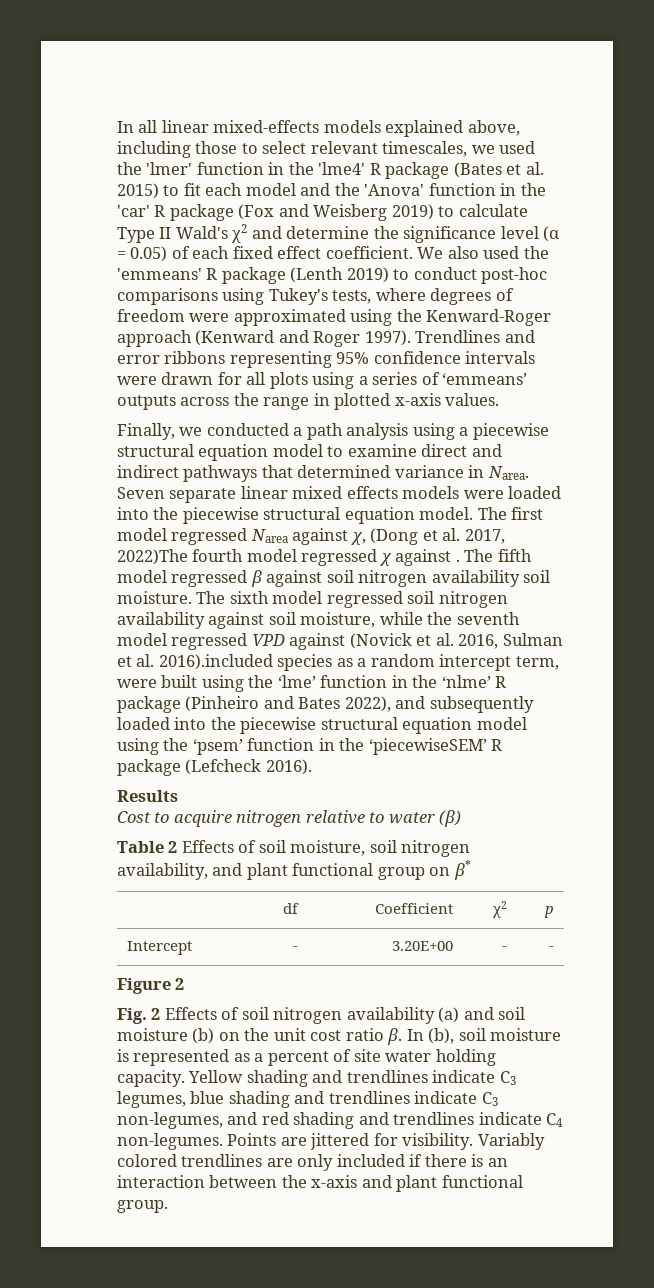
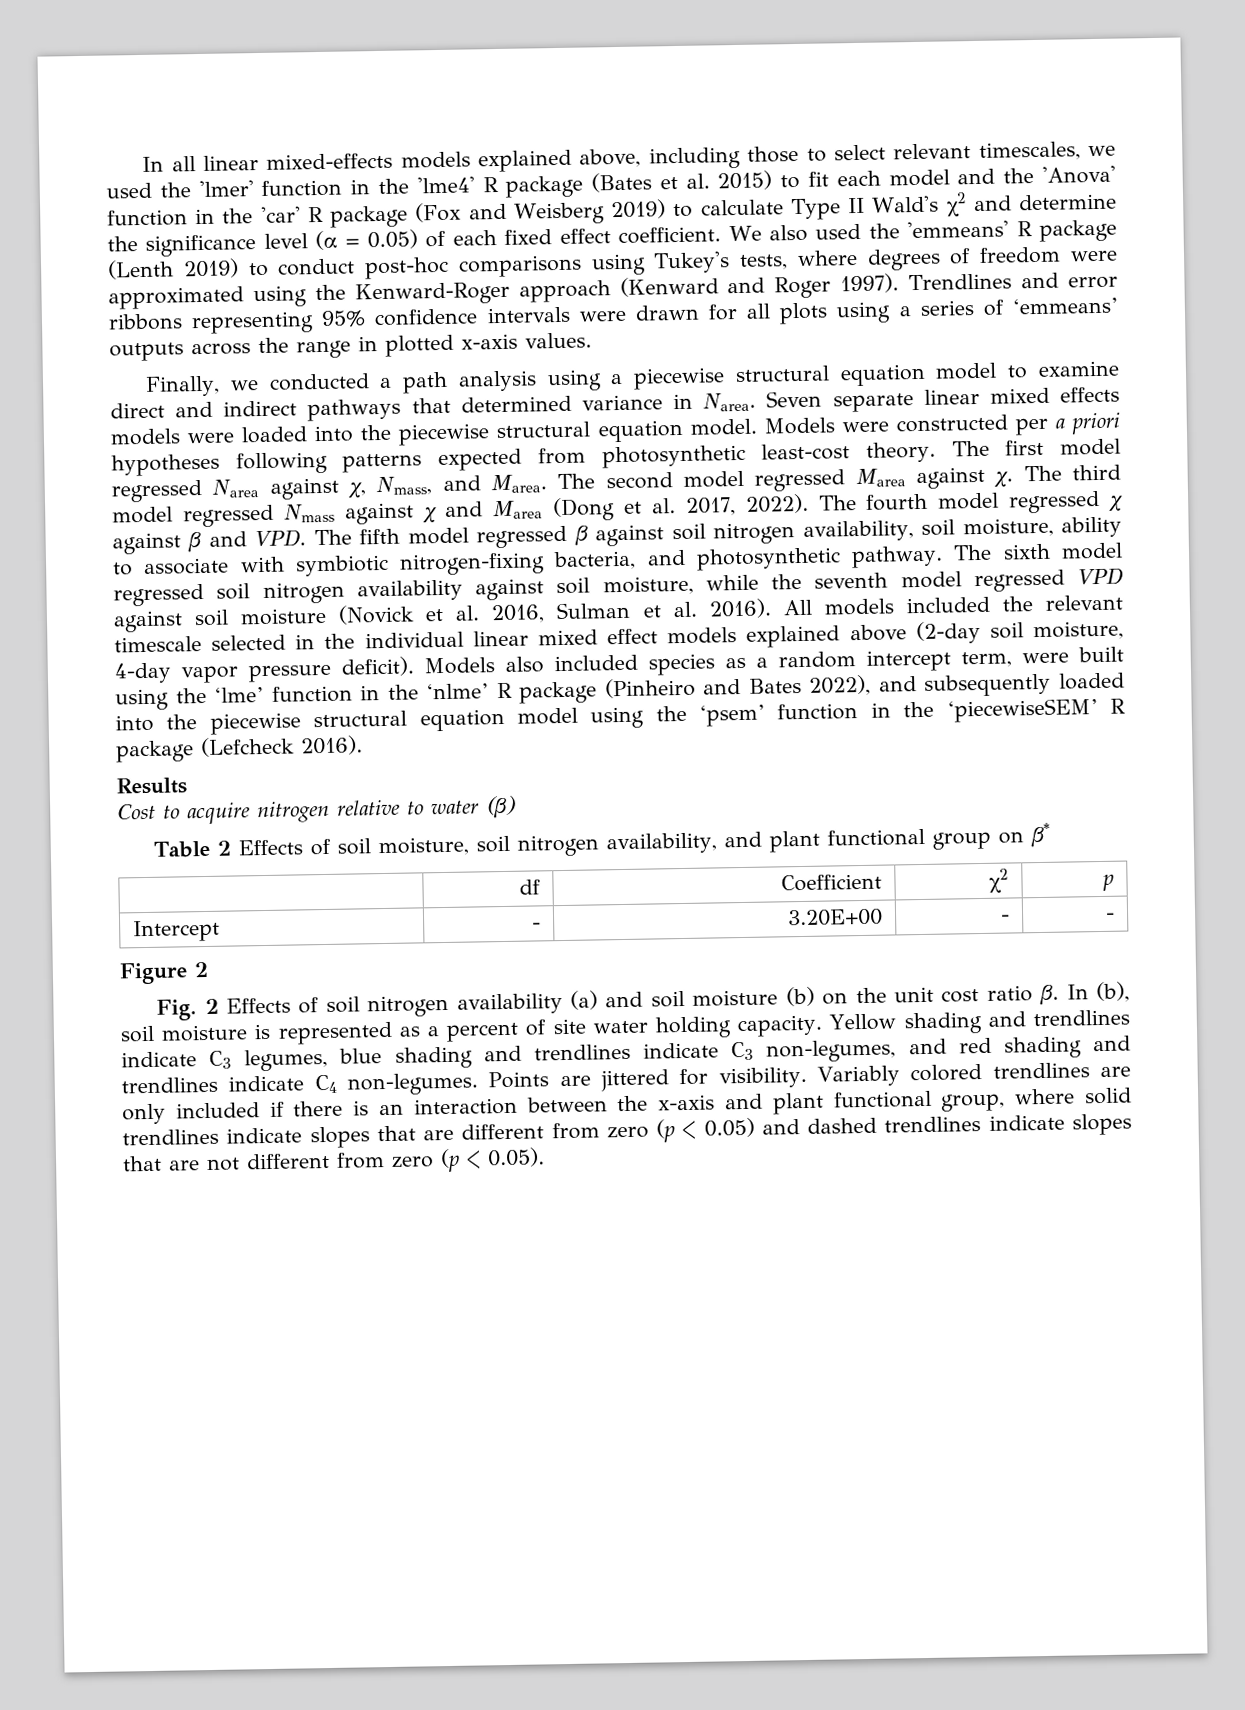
+ Models were constructed per a priori hypotheses following patterns expected from photosynthetic least-cost theory.
- The first model regressed Narea against χ, (Dong et al. 2017, 2022)The fourth model regressed χ against . The fifth model regressed β against soil nitrogen availability soil moisture.
+ The first model regressed Narea against χ, Nmass, and Marea. The second model regressed Marea against χ. The third model regressed Nmass against χ and Marea (Dong et al. 2017, 2022). The fourth model regressed χ against β and VPD. The fifth model regressed β against soil nitrogen availability, soil moisture, ability to associate with symbiotic nitrogen-fixing bacteria, and photosynthetic pathway.
- The sixth model regressed soil nitrogen availability against soil moisture, while the seventh model regressed VPD against (Novick et al. 2016, Sulman et al. 2016).included species as a random intercept term, were built using the ‘lme’ function in the ‘nlme’ R package (Pinheiro and Bates 2022), and subsequently loaded into the piecewise structural equation model using the ‘psem’ function in the ‘piecewiseSEM’ R package (Lefcheck 2016).
+ The sixth model regressed soil nitrogen availability against soil moisture, while the seventh model regressed VPD against soil moisture (Novick et al. 2016, Sulman et al. 2016). All models included the relevant timescale selected in the individual linear mixed effect models explained above (2-day soil moisture, 4-day vapor pressure deficit). Models also included species as a random intercept term, were built using the ‘lme’ function in the ‘nlme’ R package (Pinheiro and Bates 2022), and subsequently loaded into the piecewise structural equation model using the ‘psem’ function in the ‘piecewiseSEM’ R package (Lefcheck 2016).
- Variably colored trendlines are only included if there is an interaction between the x-axis and plant functional group.
+ Variably colored trendlines are only included if there is an interaction between the x-axis and plant functional group, where solid trendlines indicate slopes that are different from zero (p < 0.05) and dashed trendlines indicate slopes that are not different from zero (p < 0.05).

